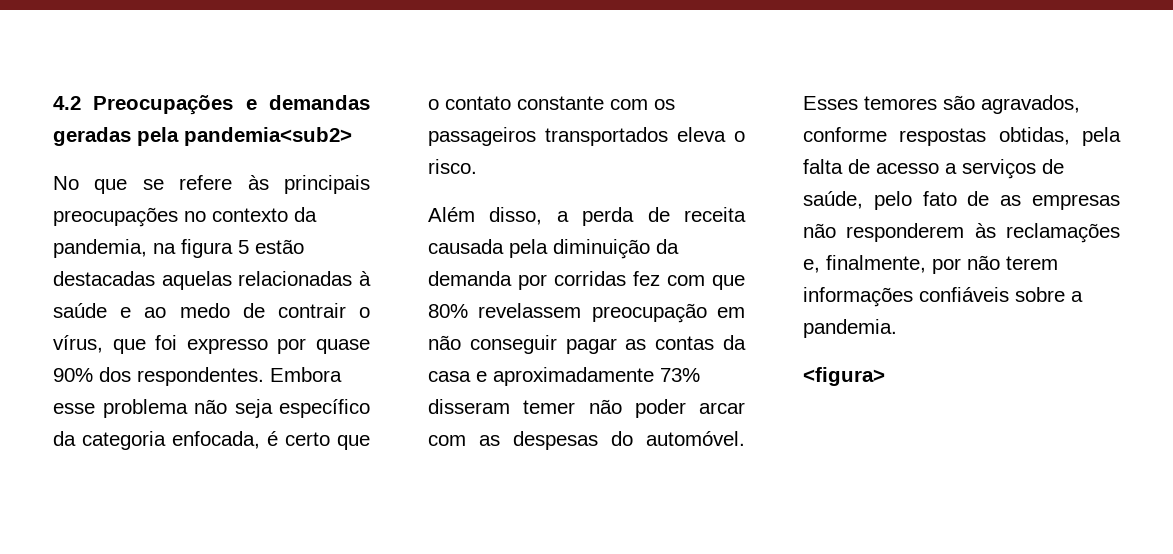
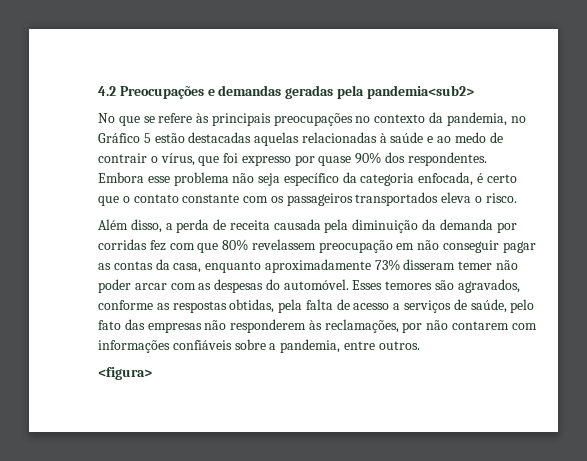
- No que se refere às principais preocupações no contexto da pandemia, na figura 5 estão destacadas aquelas relacionadas à saúde e ao medo de contrair o vírus, que foi expresso por quase 90% dos respondentes.
+ No que se refere às principais preocupações no contexto da pandemia, no Gráfico 5 estão destacadas aquelas relacionadas à saúde e ao medo de contrair o vírus, que foi expresso por quase 90% dos respondentes.
- Além disso, a perda de receita causada pela diminuição da demanda por corridas fez com que 80% revelassem preocupação em não conseguir pagar as contas da casa e aproximadamente 73% disseram temer não poder arcar com as despesas do automóvel.
+ Além disso, a perda de receita causada pela diminuição da demanda por corridas fez com que 80% revelassem preocupação em não conseguir pagar as contas da casa, enquanto aproximadamente 73% disseram temer não poder arcar com as despesas do automóvel.
- Esses temores são agravados, conforme respostas obtidas, pela falta de acesso a serviços de saúde, pelo fato de as empresas não responderem às reclamações e, finalmente, por não terem informações confiáveis sobre a pandemia.
+ Esses temores são agravados, conforme as respostas obtidas, pela falta de acesso a serviços de saúde, pelo fato das empresas não responderem às reclamações, por não contarem com informações confiáveis sobre a pandemia, entre outros.

